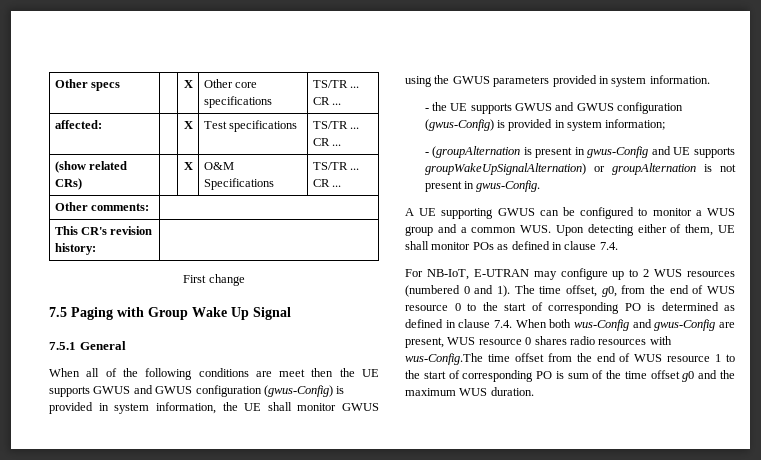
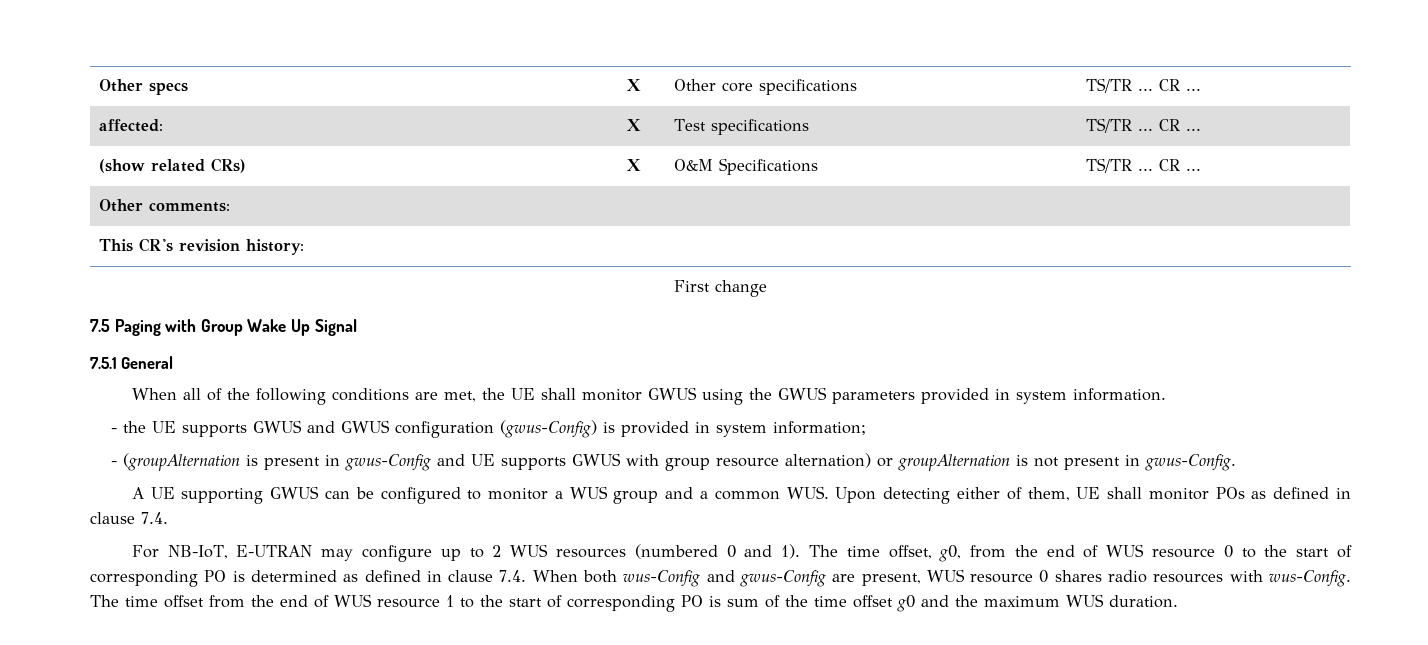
- When all of the following conditions are meet then the UE supports GWUS and GWUS configuration (gwus-Config) is provided in system information, the UE shall monitor GWUS using the GWUS parameters provided in system information.
+ When all of the following conditions are met, the UE shall monitor GWUS using the GWUS parameters provided in system information.
- - (groupAlternation is present in gwus-Config and UE supports groupWakeUpSignalAlternation) or groupAlternation is not present in gwus-Config.
+ - (groupAlternation is present in gwus-Config and UE supports GWUS with group resource alternation) or groupAlternation is not present in gwus-Config.
- The time offset, g0, from the end of WUS resource 0 to the start of corresponding PO is determined as defined in clause 7.4. When both wus-Config and gwus-Config are present, WUS resource 0 shares radio resources with wus-Config.The time offset from the end of WUS resource 1 to the start of corresponding PO is sum of the time offset g0 and the maximum WUS duration.
+ The time offset, g0, from the end of WUS resource 0 to the start of corresponding PO is determined as defined in clause 7.4. When both wus-Config and gwus-Config are present, WUS resource 0 shares radio resources with wus-Config. The time offset from the end of WUS resource 1 to the start of corresponding PO is sum of the time offset g0 and the maximum WUS duration.

